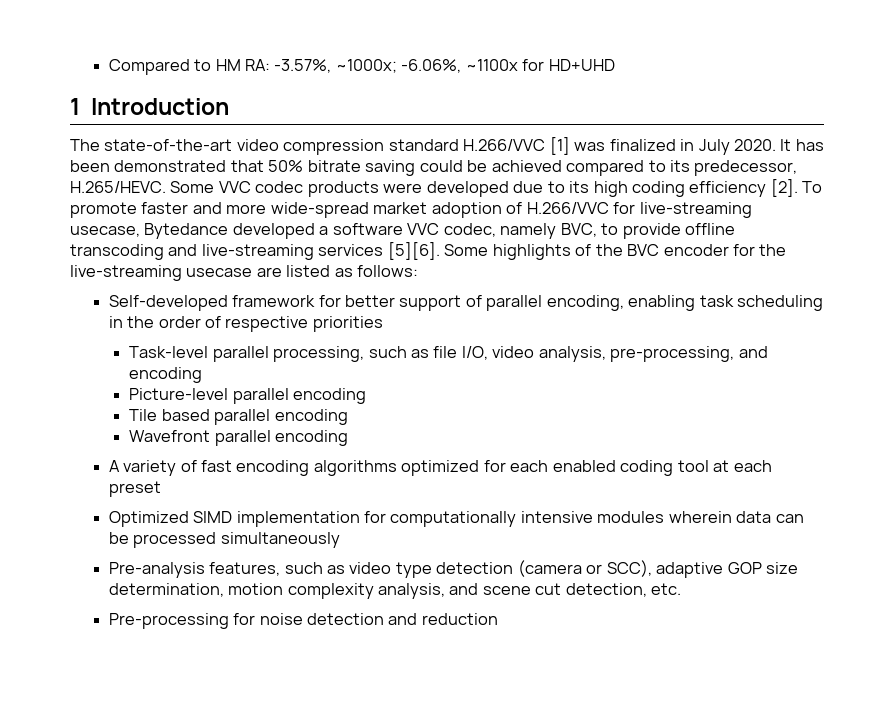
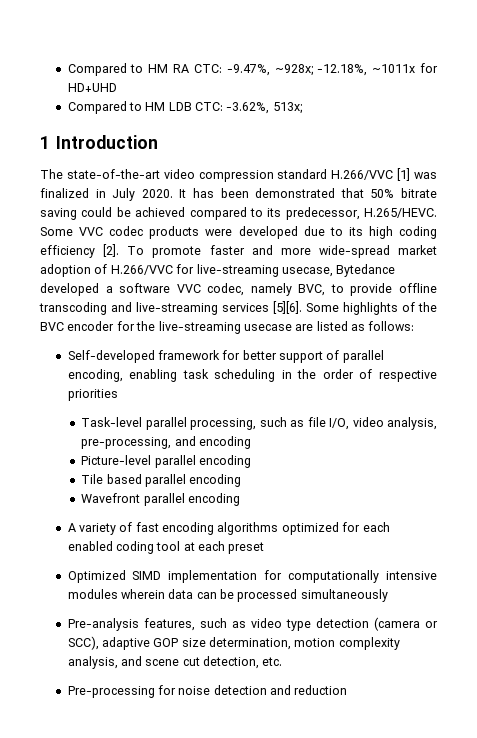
- Compared to HM RA: -3.57%, ~1000x; -6.06%, ~1100x for HD+UHD
+ Compared to HM RA CTC: -9.47%, ~928x; -12.18%, ~1011x for HD+UHD
+ Compared to HM LDB CTC: -3.62%, 513x;

